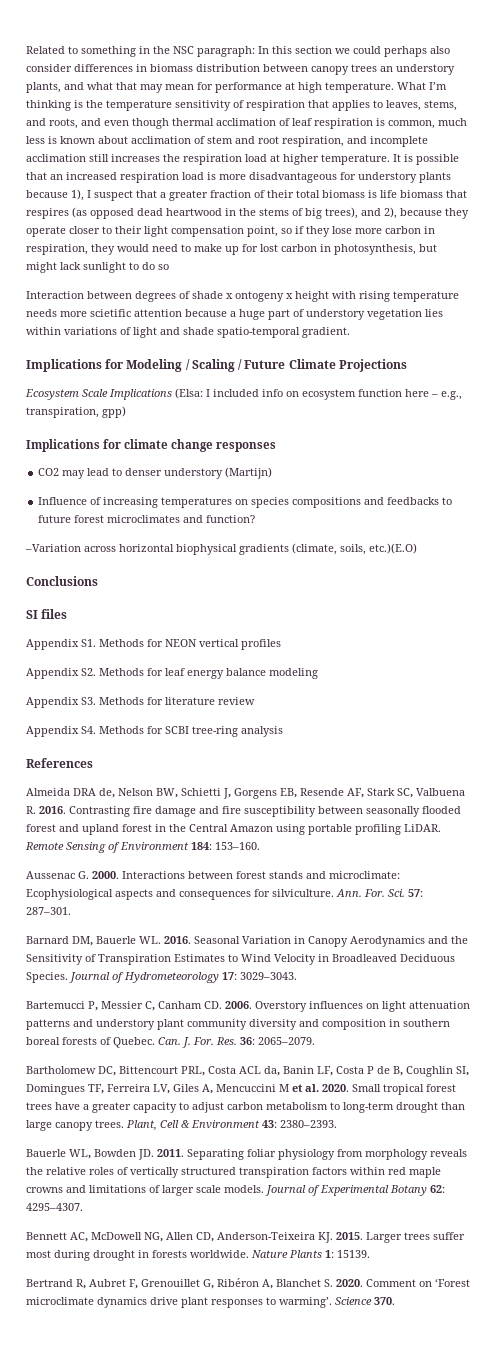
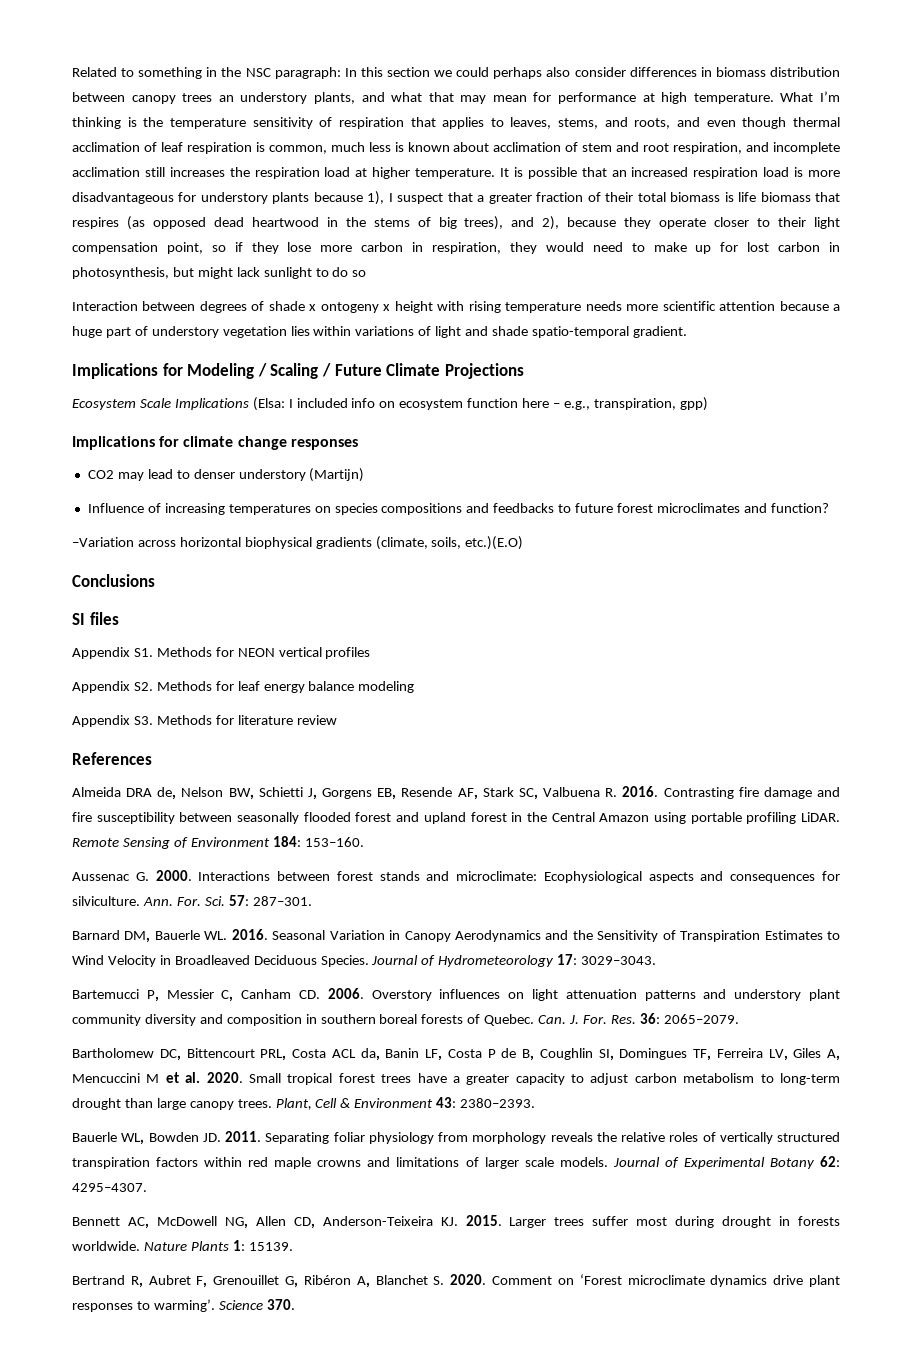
- Interaction between degrees of shade x ontogeny x height with rising temperature needs more scietific attention because a huge part of understory vegetation lies within variations of light and shade spatio-temporal gradient.
+ Interaction between degrees of shade x ontogeny x height with rising temperature needs more scientific attention because a huge part of understory vegetation lies within variations of light and shade spatio-temporal gradient.
- Appendix S4. Methods for SCBI tree-ring analysis

